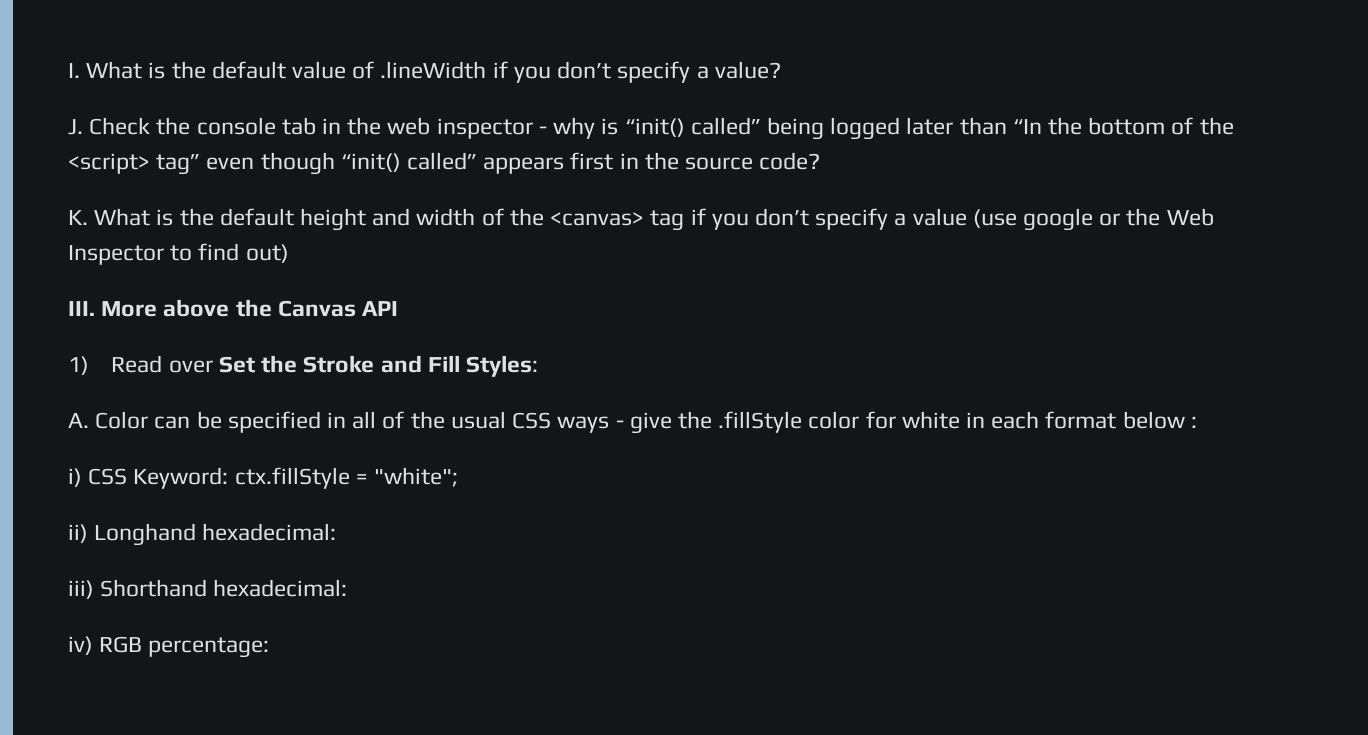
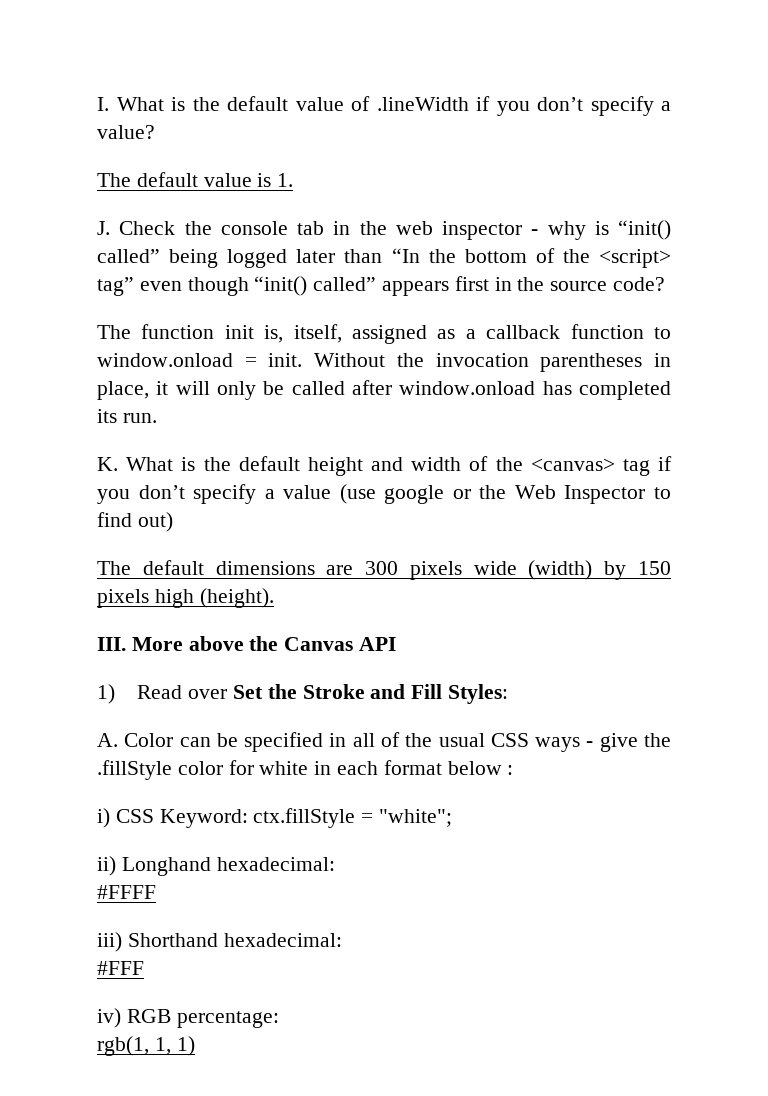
+ The default value is 1.
+ The function init is, itself, assigned as a callback function to window.onload = init. Without the invocation parentheses in place, it will only be called after window.onload has completed its run.
+ The default dimensions are 300 pixels wide (width) by 150 pixels high (height).
+ #FFFF
+ #FFF
+ rgb(1, 1, 1)

